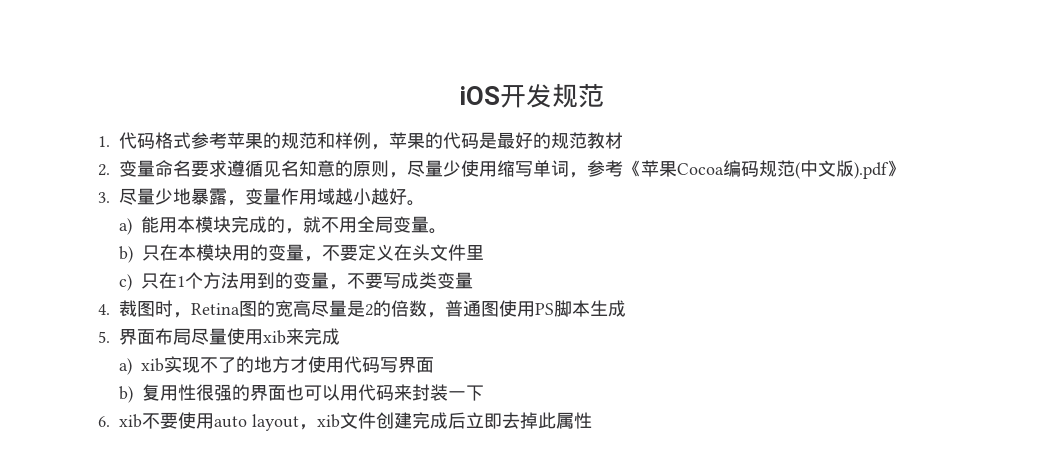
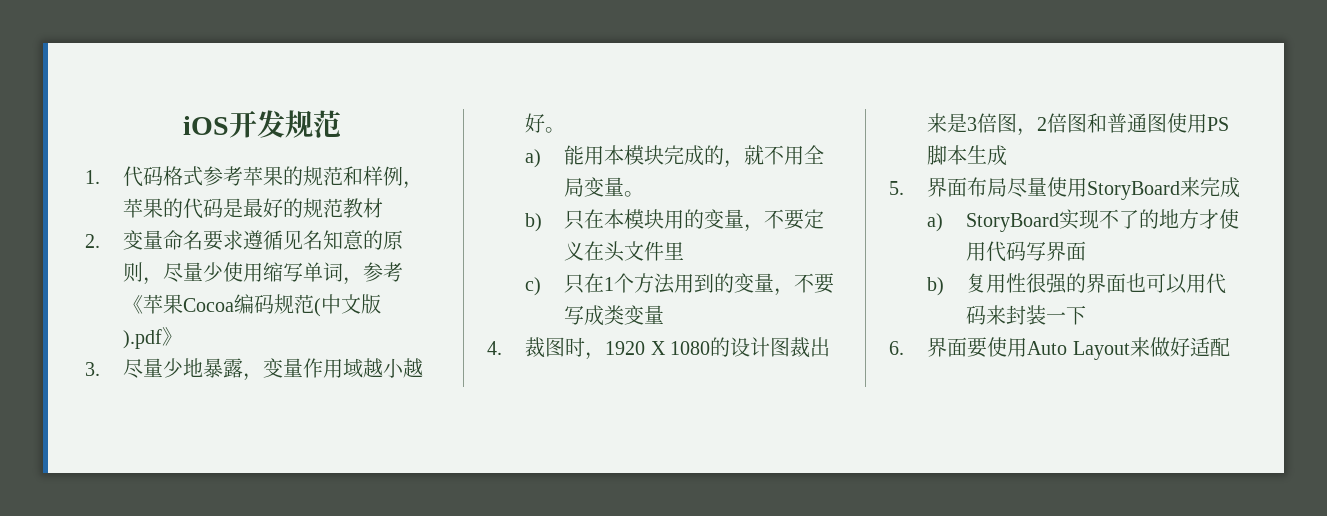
- 4.裁图时，Retina图的宽高尽量是2的倍数，普通图使用PS脚本生成
+ 4.裁图时，1920 X 1080的设计图裁出来是3倍图，2倍图和普通图使用PS脚本生成
- 5.界面布局尽量使用xib来完成
+ 5.界面布局尽量使用StoryBoard来完成
- a) xib实现不了的地方才使用代码写界面
+ a) StoryBoard实现不了的地方才使用代码写界面
- 6. xib不要使用auto layout，xib文件创建完成后立即去掉此属性
+ 6.界面要使用Auto Layout来做好适配

